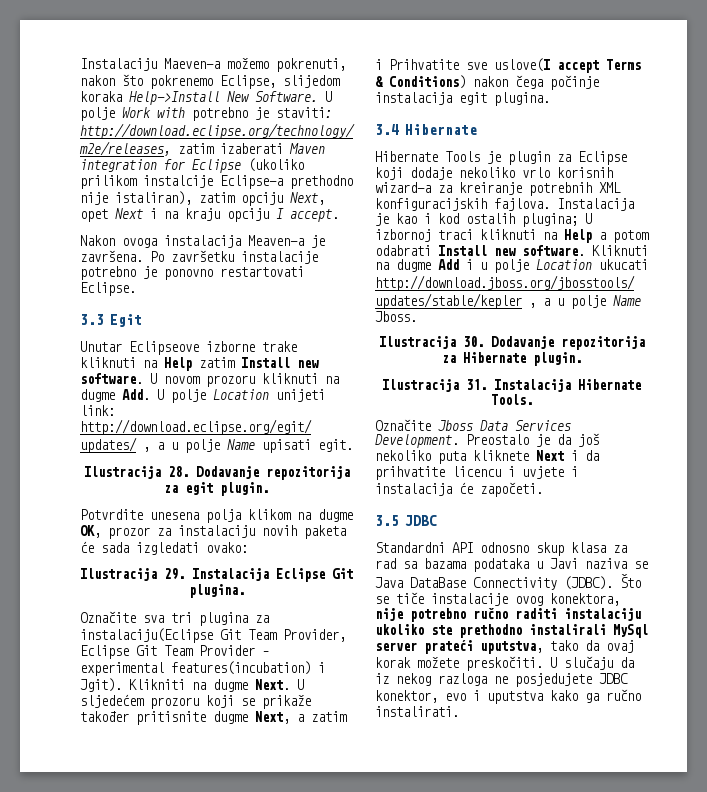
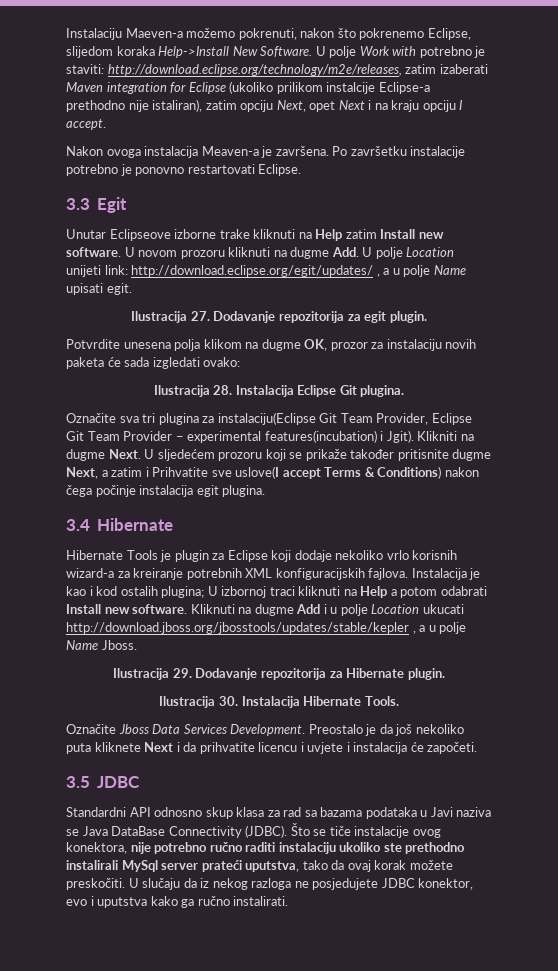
- Ilustracija 28. Dodavanje repozitorija za egit plugin.
+ Ilustracija 27. Dodavanje repozitorija za egit plugin.
- Ilustracija 29. Instalacija Eclipse Git plugina.
+ Ilustracija 28. Instalacija Eclipse Git plugina.
- Ilustracija 30. Dodavanje repozitorija za Hibernate plugin.
+ Ilustracija 29. Dodavanje repozitorija za Hibernate plugin.
- Ilustracija 31. Instalacija Hibernate Tools.
+ Ilustracija 30. Instalacija Hibernate Tools.

